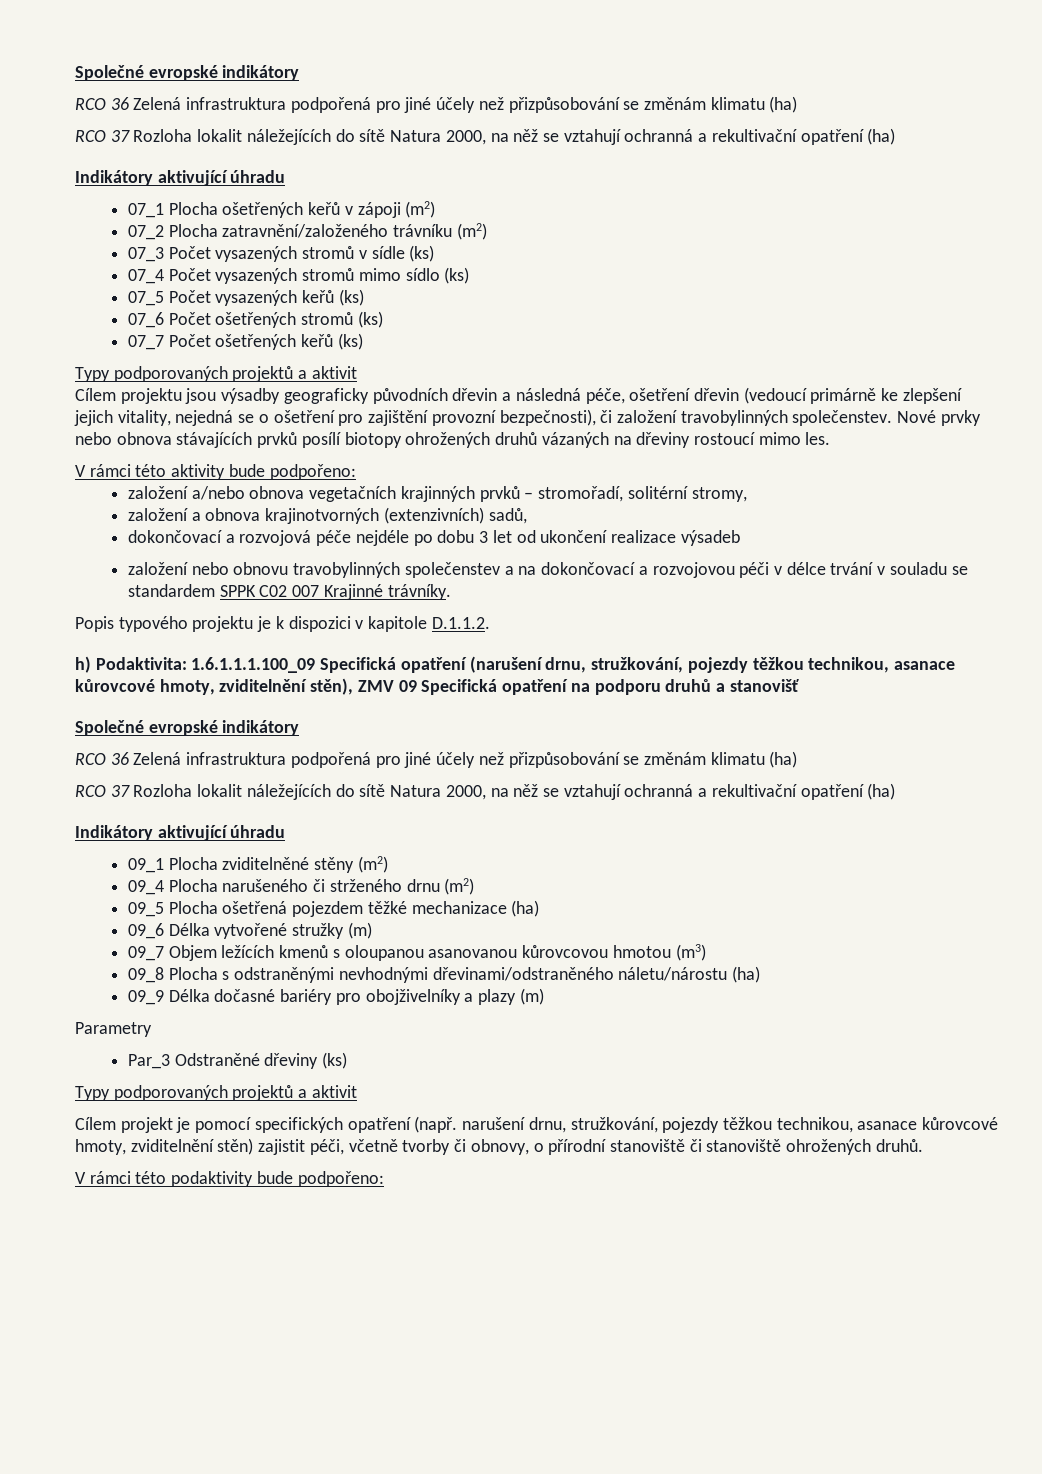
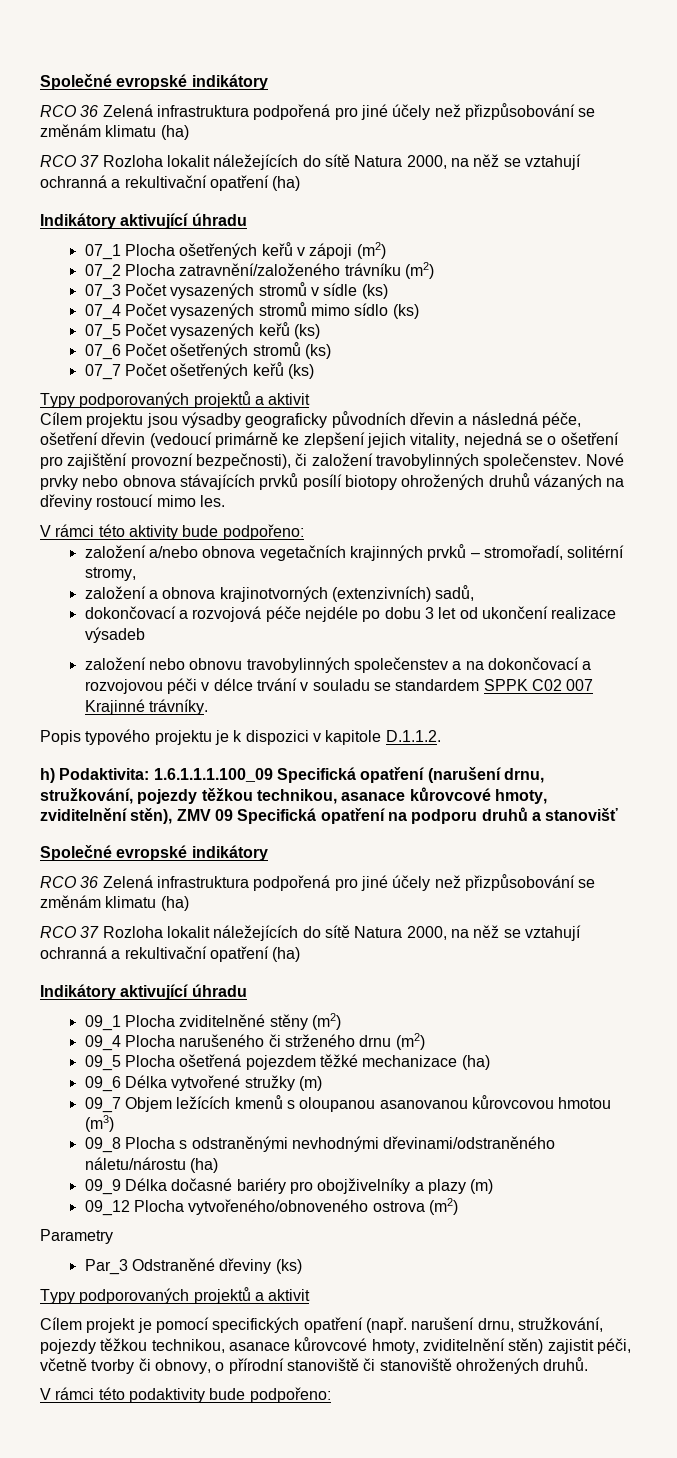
+ 09_12 Plocha vytvořeného/obnoveného ostrova (m2)

